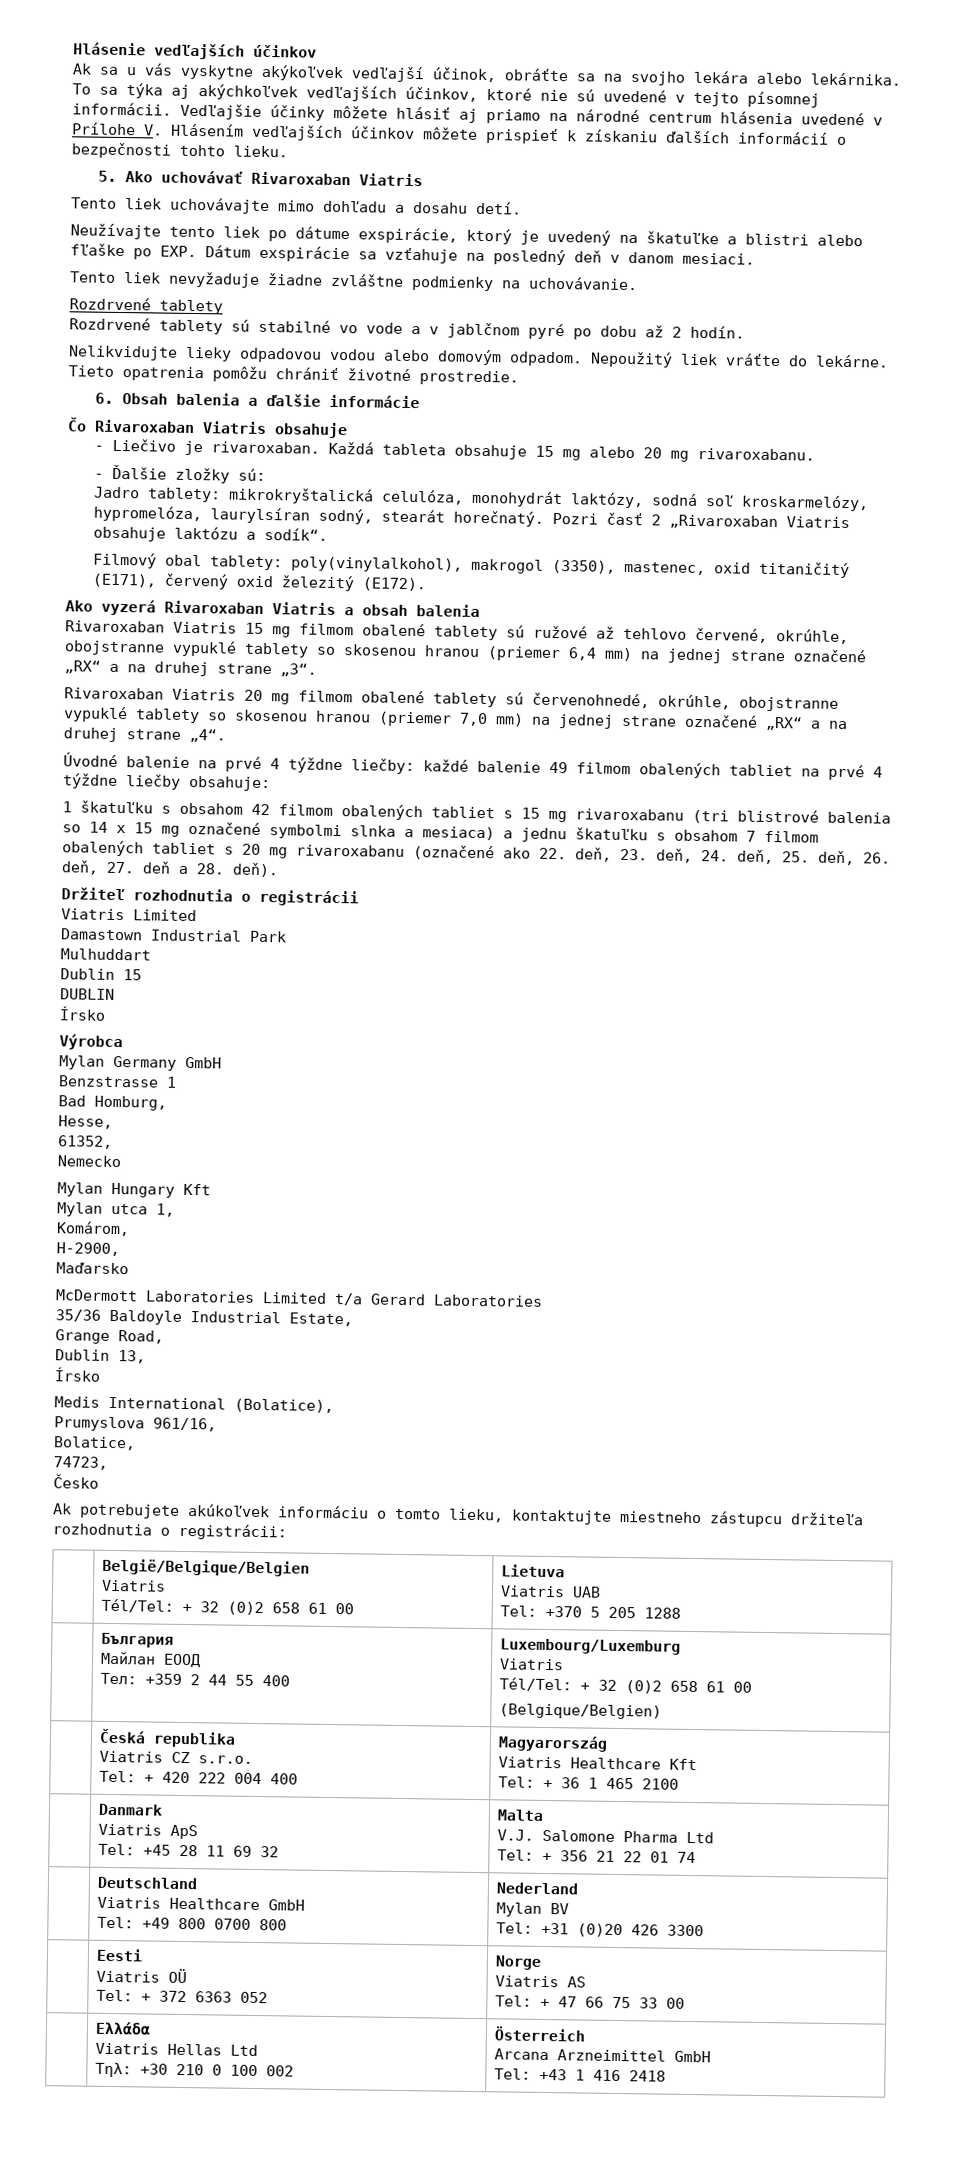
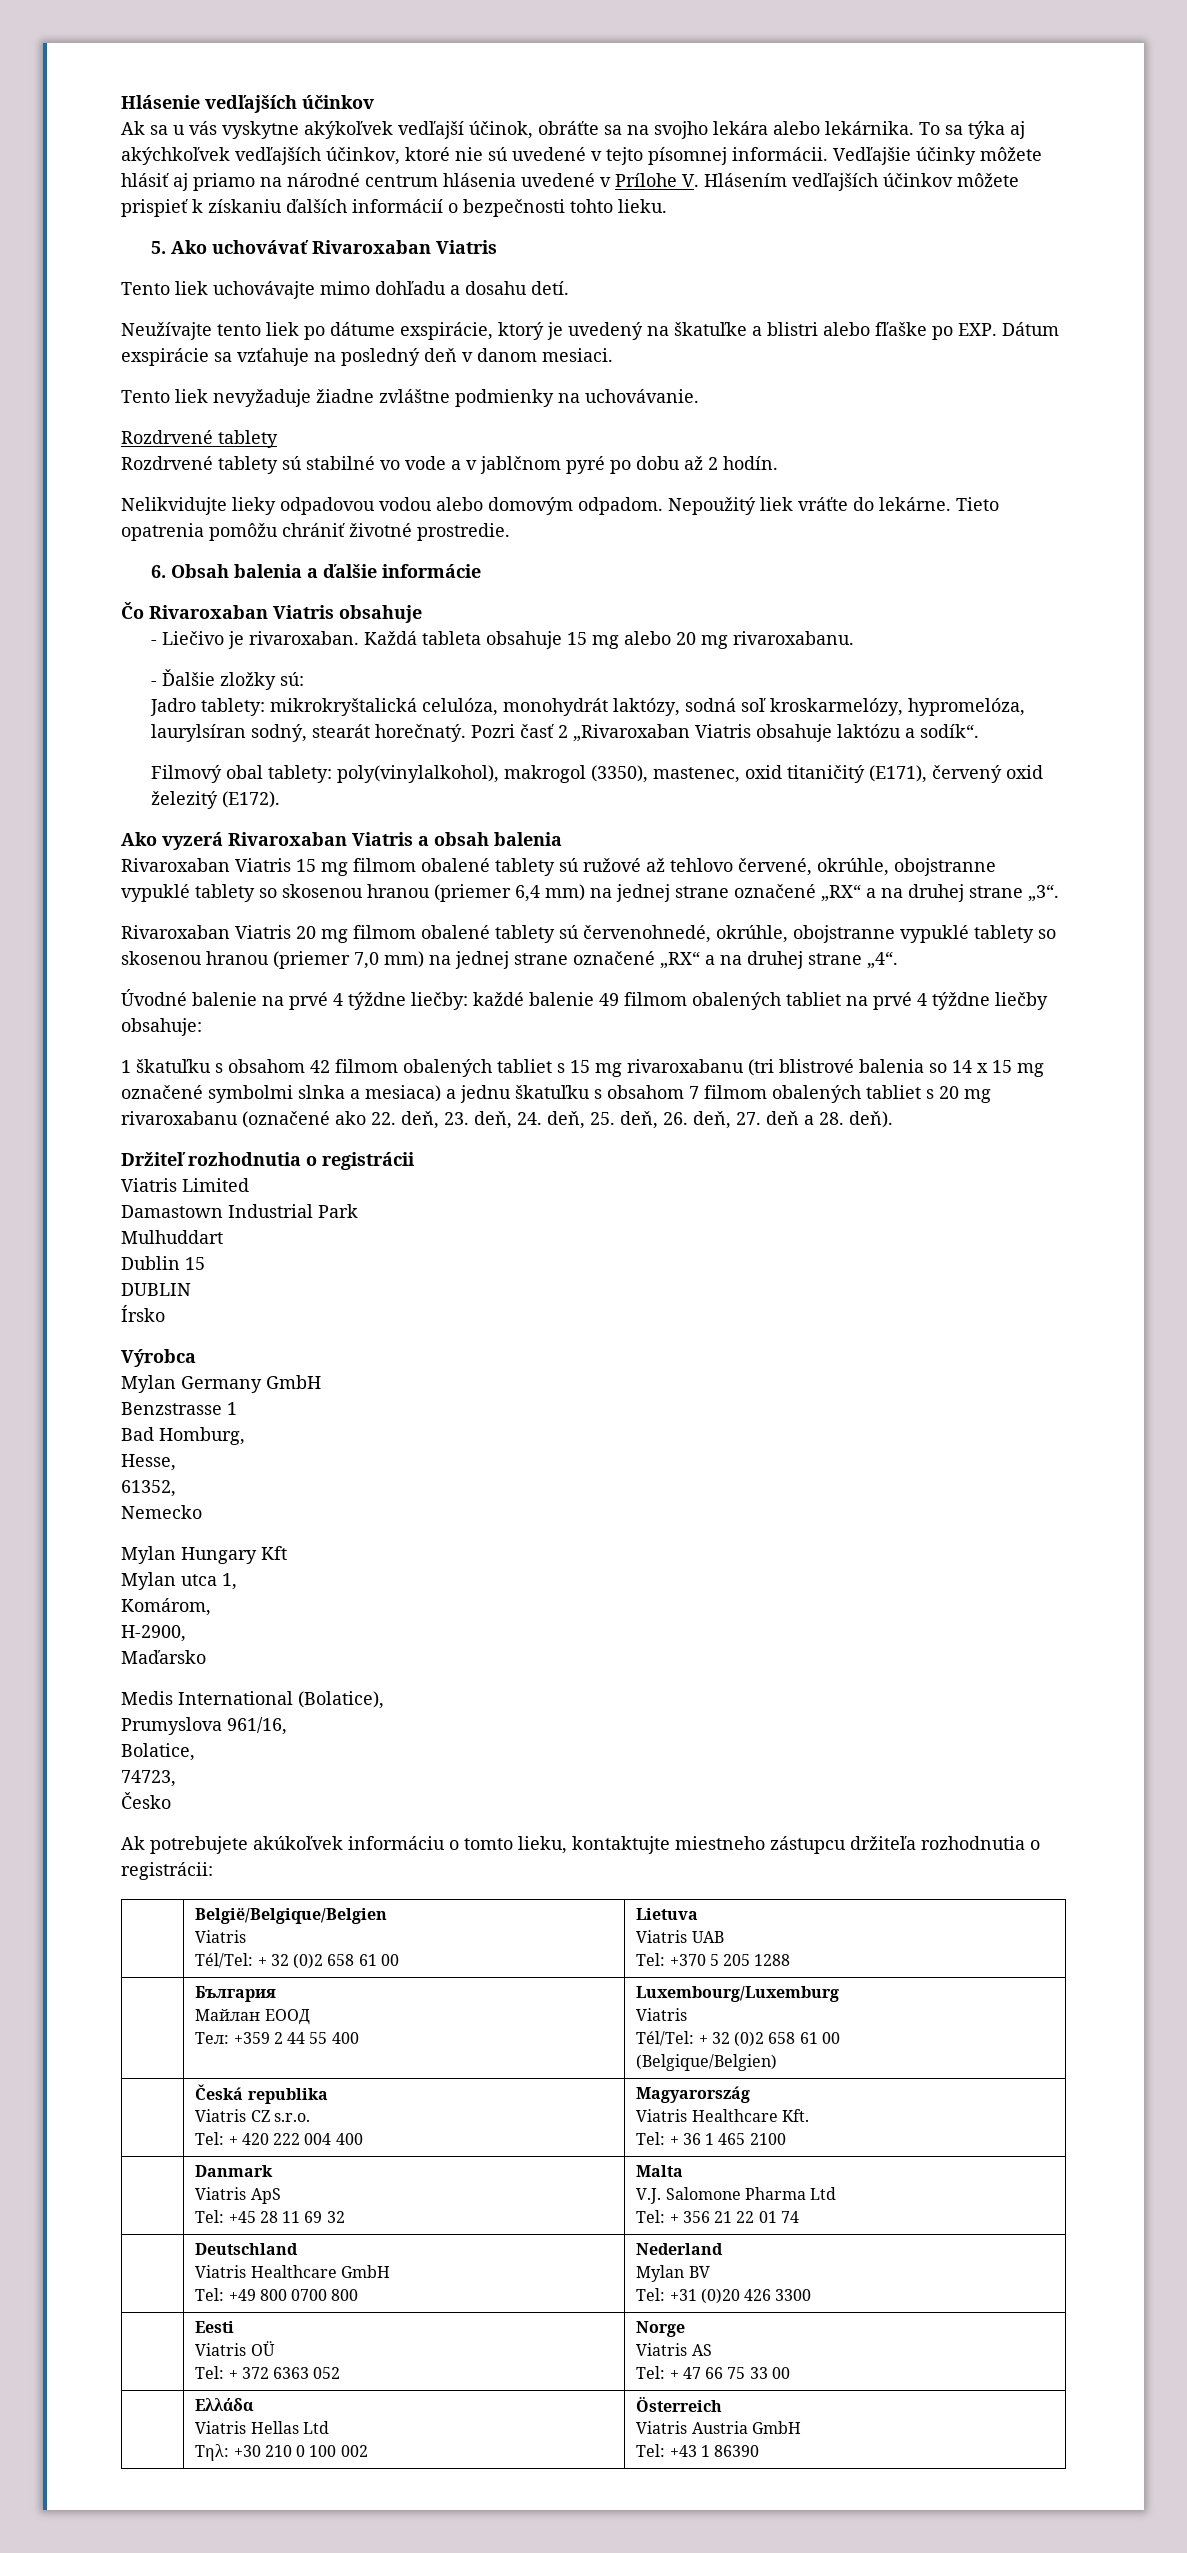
- McDermott Laboratories Limited t/a Gerard Laboratories
- 35/36 Baldoyle Industrial Estate,
- Grange Road,
- Dublin 13,
- Írsko
  | Česká republika
  Viatris CZ s.r.o.
  Tel: + 420 222 004 400 | Magyarország
- Viatris Healthcare Kft
+ Viatris Healthcare Kft.
  | Ελλάδα
  Viatris Hellas Ltd
  Τηλ: +30 210 0 100 002 | Österreich
- Arcana Arzneimittel GmbH
- Tel: +43 1 416 2418
+ Viatris Austria GmbH
+ Tel: +43 1 86390

